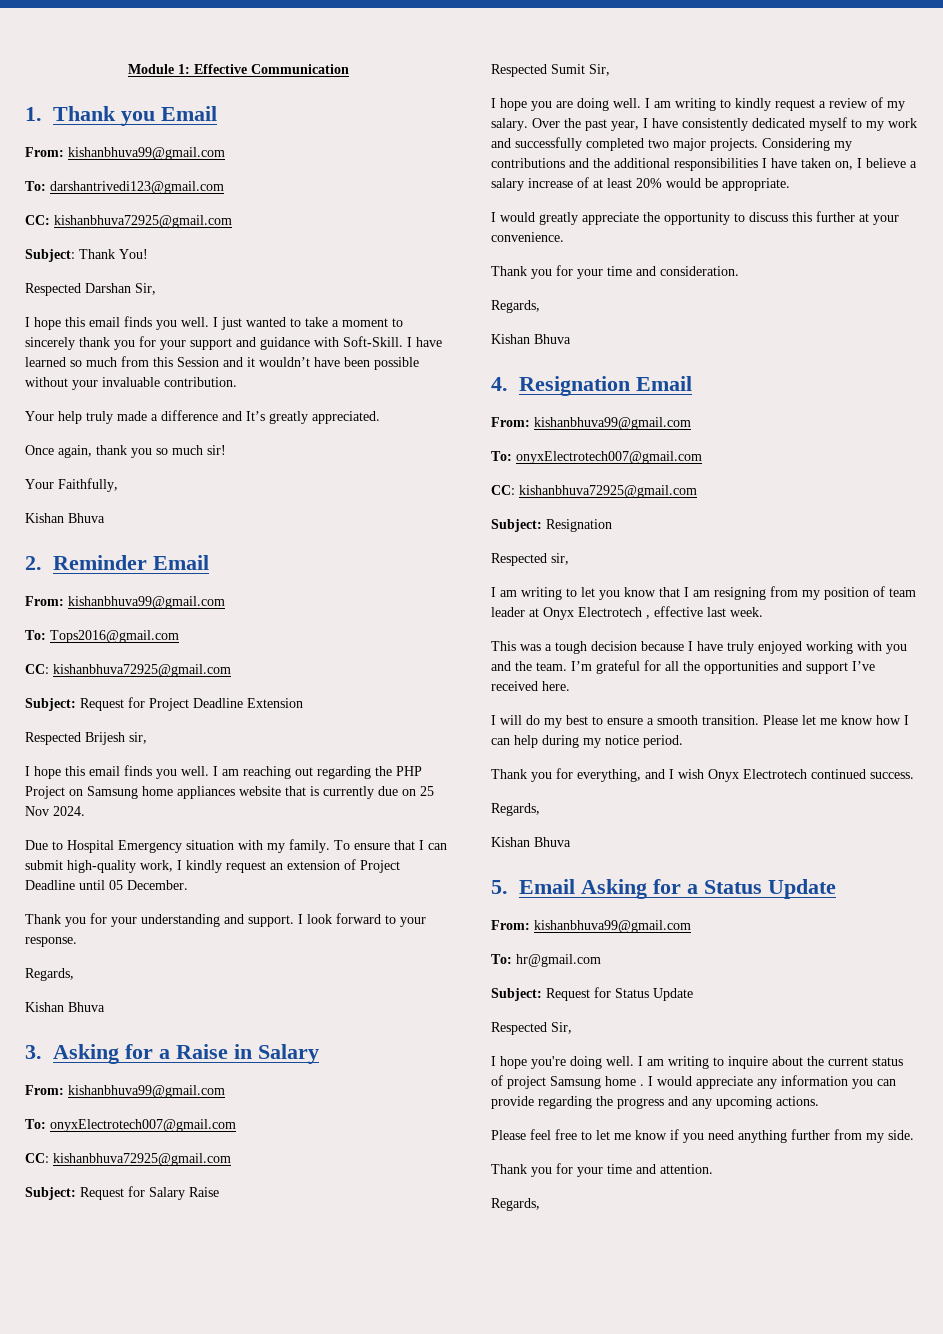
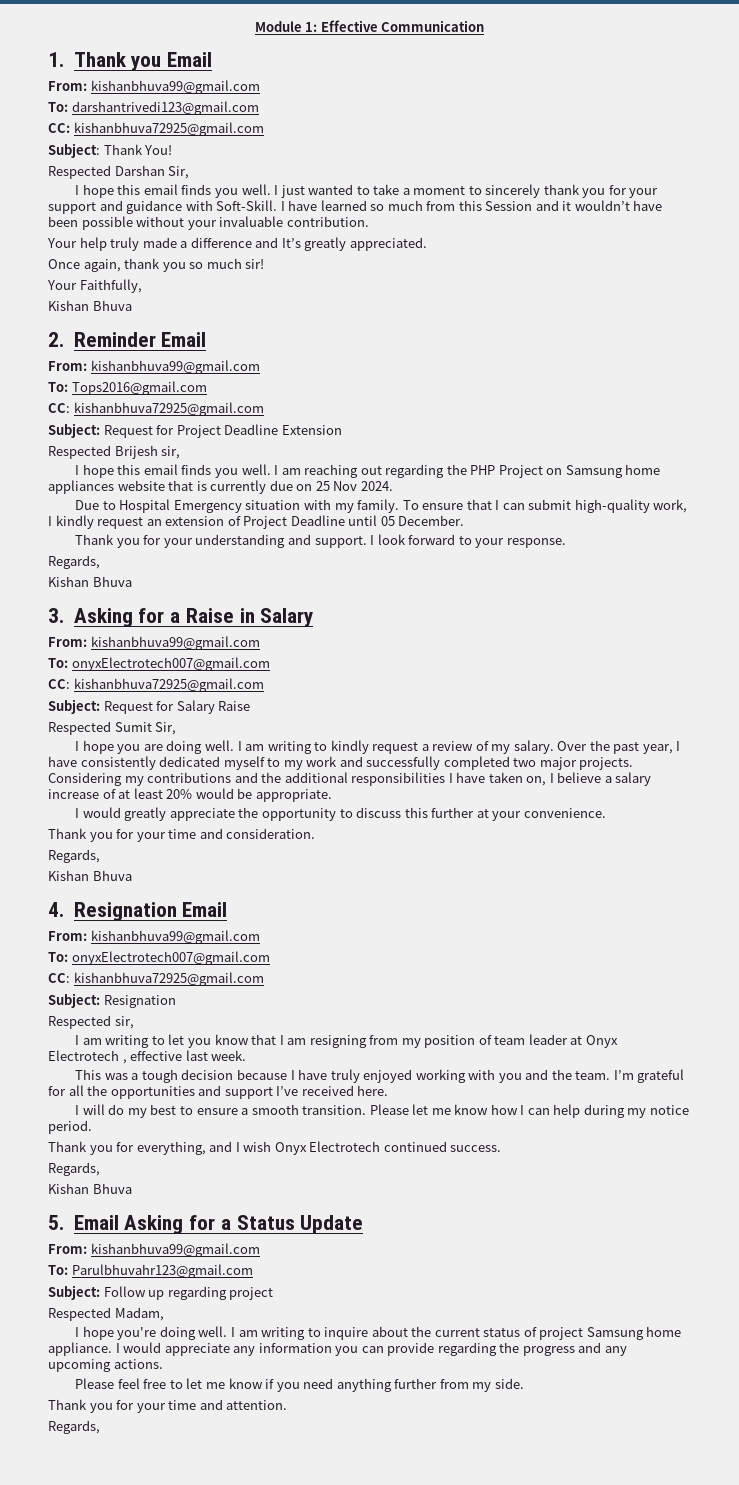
- To: hr@gmail.com
- Subject: Request for Status Update
- Respected Sir,
+ To: Parulbhuvahr123@gmail.com
+ Subject: Follow up regarding project
+ Respected Madam,
- I am writing to inquire about the current status of project Samsung home .
+ I am writing to inquire about the current status of project Samsung home appliance.

